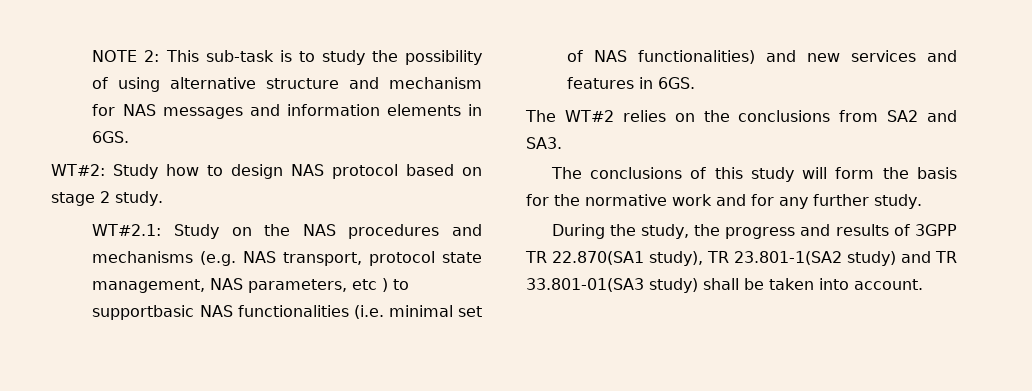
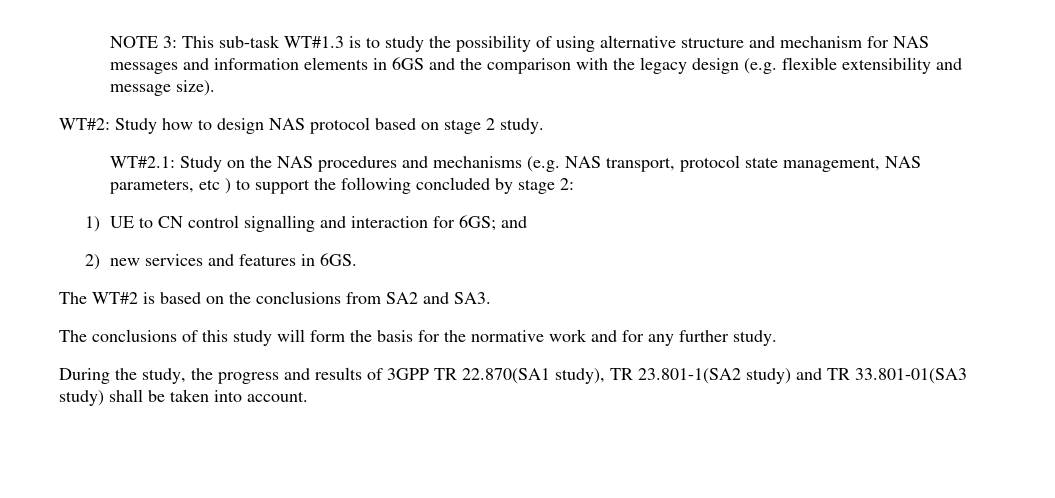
- NOTE 2: This sub-task is to study the possibility of using alternative structure and mechanism for NAS messages and information elements in 6GS.
+ NOTE 3: This sub-task WT#1.3 is to study the possibility of using alternative structure and mechanism for NAS messages and information elements in 6GS and the comparison with the legacy design (e.g. flexible extensibility and message size).
- WT#2.1: Study on the NAS procedures and mechanisms (e.g. NAS transport, protocol state management, NAS parameters, etc ) to supportbasic NAS functionalities (i.e. minimal set of NAS functionalities) and new services and features in 6GS.
+ WT#2.1: Study on the NAS procedures and mechanisms (e.g. NAS transport, protocol state management, NAS parameters, etc ) to support the following concluded by stage 2:
+ 1) UE to CN control signalling and interaction for 6GS; and
+ 2) new services and features in 6GS.
- The WT#2 relies on the conclusions from SA2 and SA3.
+ The WT#2 is based on the conclusions from SA2 and SA3.

